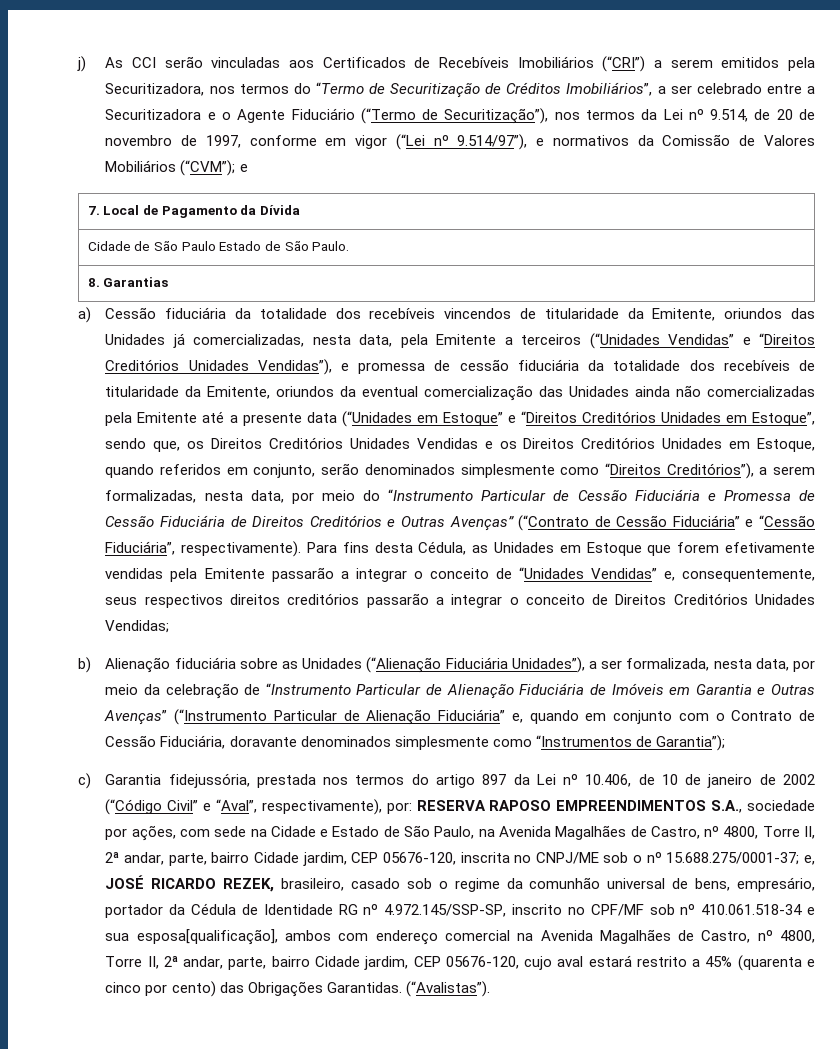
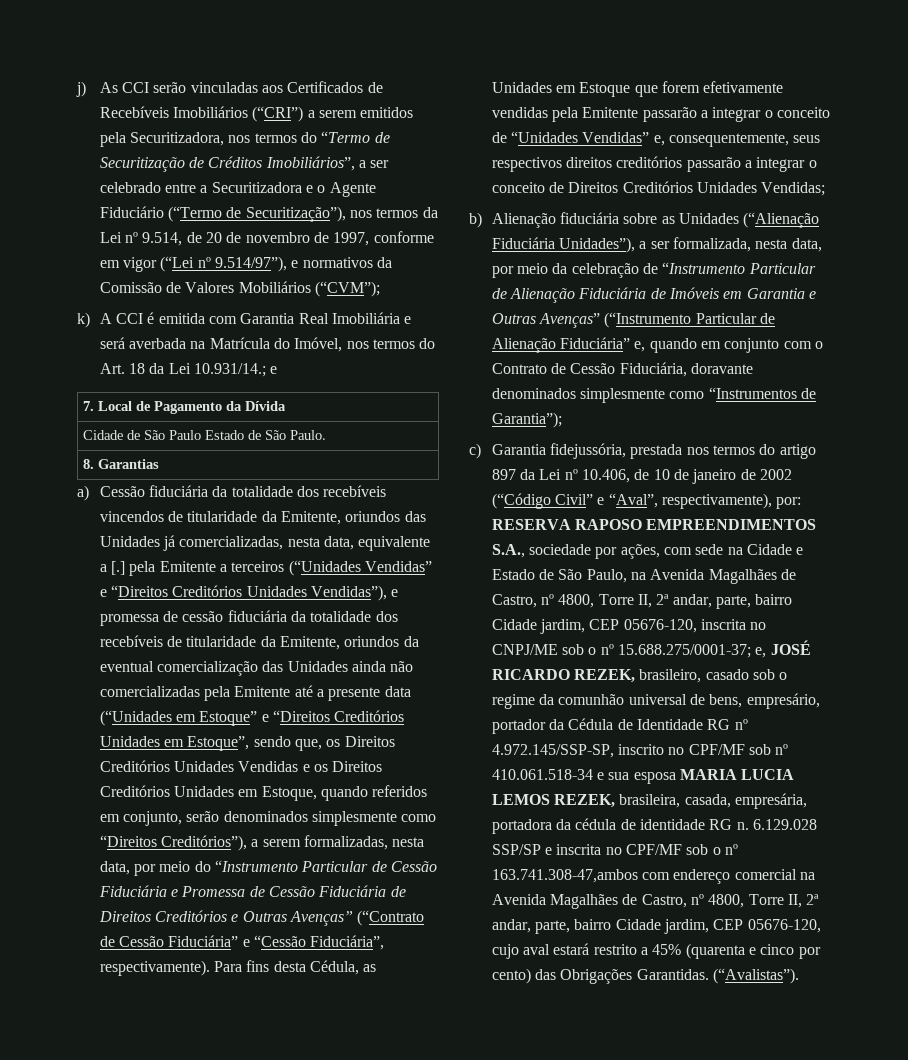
- j) As CCI serão vinculadas aos Certificados de Recebíveis Imobiliários (“CRI”) a serem emitidos pela Securitizadora, nos termos do “Termo de Securitização de Créditos Imobiliários”, a ser celebrado entre a Securitizadora e o Agente Fiduciário (“Termo de Securitização”), nos termos da Lei nº 9.514, de 20 de novembro de 1997, conforme em vigor (“Lei nº 9.514/97”), e normativos da Comissão de Valores Mobiliários (“CVM”); e
+ j) As CCI serão vinculadas aos Certificados de Recebíveis Imobiliários (“CRI”) a serem emitidos pela Securitizadora, nos termos do “Termo de Securitização de Créditos Imobiliários”, a ser celebrado entre a Securitizadora e o Agente Fiduciário (“Termo de Securitização”), nos termos da Lei nº 9.514, de 20 de novembro de 1997, conforme em vigor (“Lei nº 9.514/97”), e normativos da Comissão de Valores Mobiliários (“CVM”);
+ k) A CCI é emitida com Garantia Real Imobiliária e será averbada na Matrícula do Imóvel, nos termos do Art. 18 da Lei 10.931/14.; e
- a) Cessão fiduciária da totalidade dos recebíveis vincendos de titularidade da Emitente, oriundos das Unidades já comercializadas, nesta data, pela Emitente a terceiros (“Unidades Vendidas” e “Direitos Creditórios Unidades Vendidas”), e promessa de cessão fiduciária da totalidade dos recebíveis de titularidade da Emitente, oriundos da eventual comercialização das Unidades ainda não comercializadas pela Emitente até a presente data (“Unidades em Estoque” e “Direitos Creditórios Unidades em Estoque”, sendo que, os Direitos Creditórios Unidades Vendidas e os Direitos Creditórios Unidades em Estoque, quando referidos em conjunto, serão denominados simplesmente como “Direitos Creditórios”), a serem formalizadas, nesta data, por meio do “Instrumento Particular de Cessão Fiduciária e Promessa de Cessão Fiduciária de Direitos Creditórios e Outras Avenças” (“Contrato de Cessão Fiduciária” e “Cessão Fiduciária”, respectivamente).
+ a) Cessão fiduciária da totalidade dos recebíveis vincendos de titularidade da Emitente, oriundos das Unidades já comercializadas, nesta data, equivalente a [.] pela Emitente a terceiros (“Unidades Vendidas” e “Direitos Creditórios Unidades Vendidas”), e promessa de cessão fiduciária da totalidade dos recebíveis de titularidade da Emitente, oriundos da eventual comercialização das Unidades ainda não comercializadas pela Emitente até a presente data (“Unidades em Estoque” e “Direitos Creditórios Unidades em Estoque”, sendo que, os Direitos Creditórios Unidades Vendidas e os Direitos Creditórios Unidades em Estoque, quando referidos em conjunto, serão denominados simplesmente como “Direitos Creditórios”), a serem formalizadas, nesta data, por meio do “Instrumento Particular de Cessão Fiduciária e Promessa de Cessão Fiduciária de Direitos Creditórios e Outras Avenças” (“Contrato de Cessão Fiduciária” e “Cessão Fiduciária”, respectivamente).
- e, JOSÉ RICARDO REZEK, brasileiro, casado sob o regime da comunhão universal de bens, empresário, portador da Cédula de Identidade RG nº 4.972.145/SSP-SP, inscrito no CPF/MF sob nº 410.061.518-34 e sua esposa[qualificação], ambos com endereço comercial na Avenida Magalhães de Castro, nº 4800, Torre II, 2ª andar, parte, bairro Cidade jardim, CEP 05676-120, cujo aval estará restrito a 45% (quarenta e cinco por cento) das Obrigações Garantidas.
+ e, JOSÉ RICARDO REZEK, brasileiro, casado sob o regime da comunhão universal de bens, empresário, portador da Cédula de Identidade RG nº 4.972.145/SSP-SP, inscrito no CPF/MF sob nº 410.061.518-34 e sua esposa MARIA LUCIA LEMOS REZEK, brasileira, casada, empresária, portadora da cédula de identidade RG n. 6.129.028 SSP/SP e inscrita no CPF/MF sob o nº 163.741.308-47,ambos com endereço comercial na Avenida Magalhães de Castro, nº 4800, Torre II, 2ª andar, parte, bairro Cidade jardim, CEP 05676-120, cujo aval estará restrito a 45% (quarenta e cinco por cento) das Obrigações Garantidas.

